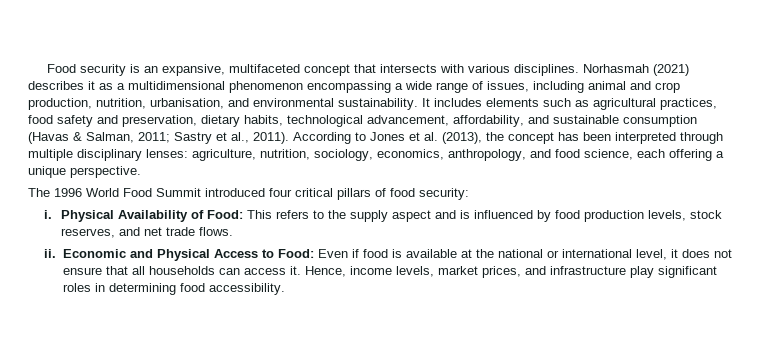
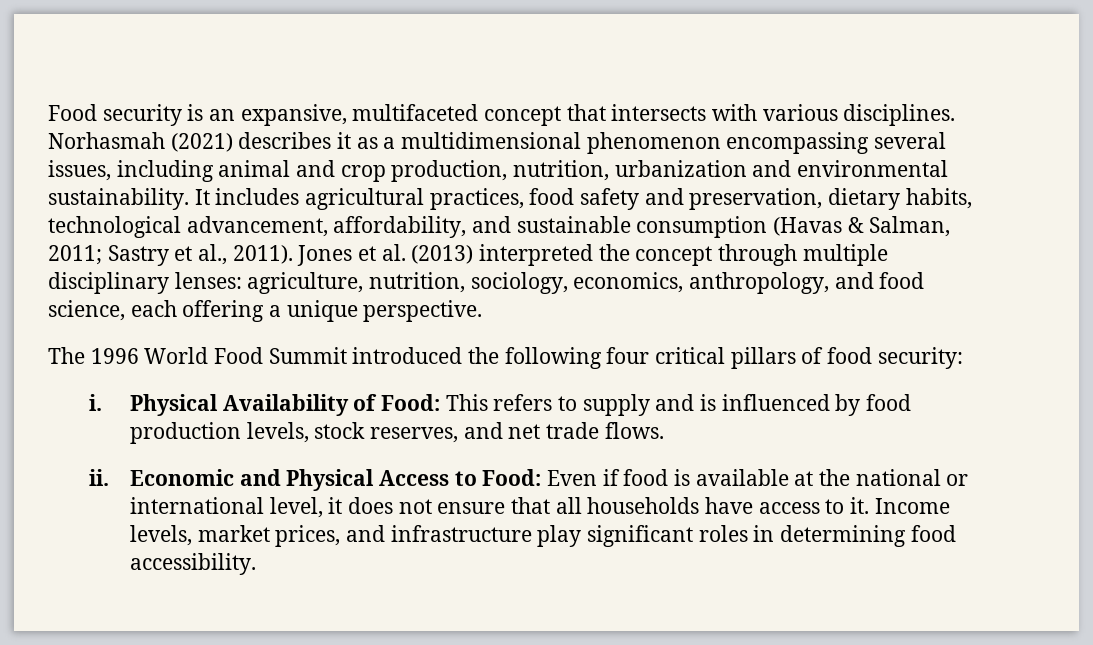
- Norhasmah (2021) describes it as a multidimensional phenomenon encompassing a wide range of issues, including animal and crop production, nutrition, urbanisation, and environmental sustainability.
+ Norhasmah (2021) describes it as a multidimensional phenomenon encompassing several issues, including animal and crop production, nutrition, urbanization and environmental sustainability.
- It includes elements such as agricultural practices, food safety and preservation, dietary habits, technological advancement, affordability, and sustainable consumption (Havas & Salman, 2011; Sastry et al., 2011).
+ It includes agricultural practices, food safety and preservation, dietary habits, technological advancement, affordability, and sustainable consumption (Havas & Salman, 2011; Sastry et al., 2011).
- According to Jones et al. (2013), the concept has been interpreted through multiple disciplinary lenses: agriculture, nutrition, sociology, economics, anthropology, and food science, each offering a unique perspective.
+ Jones et al. (2013) interpreted the concept through multiple disciplinary lenses: agriculture, nutrition, sociology, economics, anthropology, and food science, each offering a unique perspective.
- The 1996 World Food Summit introduced four critical pillars of food security:
+ The 1996 World Food Summit introduced the following four critical pillars of food security:
- Physical Availability of Food: This refers to the supply aspect and is influenced by food production levels, stock reserves, and net trade flows.
+ Physical Availability of Food: This refers to supply and is influenced by food production levels, stock reserves, and net trade flows.
- Economic and Physical Access to Food: Even if food is available at the national or international level, it does not ensure that all households can access it. Hence, income levels, market prices, and infrastructure play significant roles in determining food accessibility.
+ Economic and Physical Access to Food: Even if food is available at the national or international level, it does not ensure that all households have access to it. Income levels, market prices, and infrastructure play significant roles in determining food accessibility.

